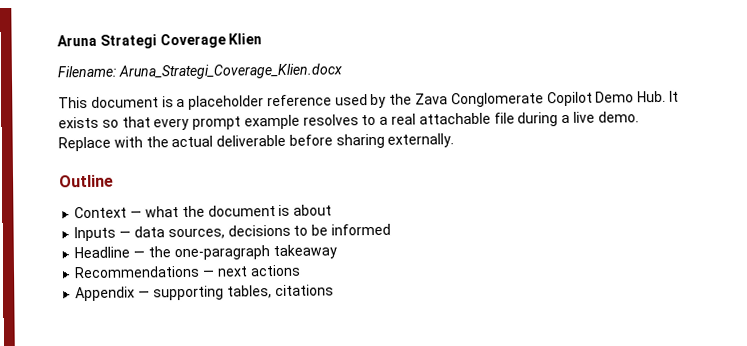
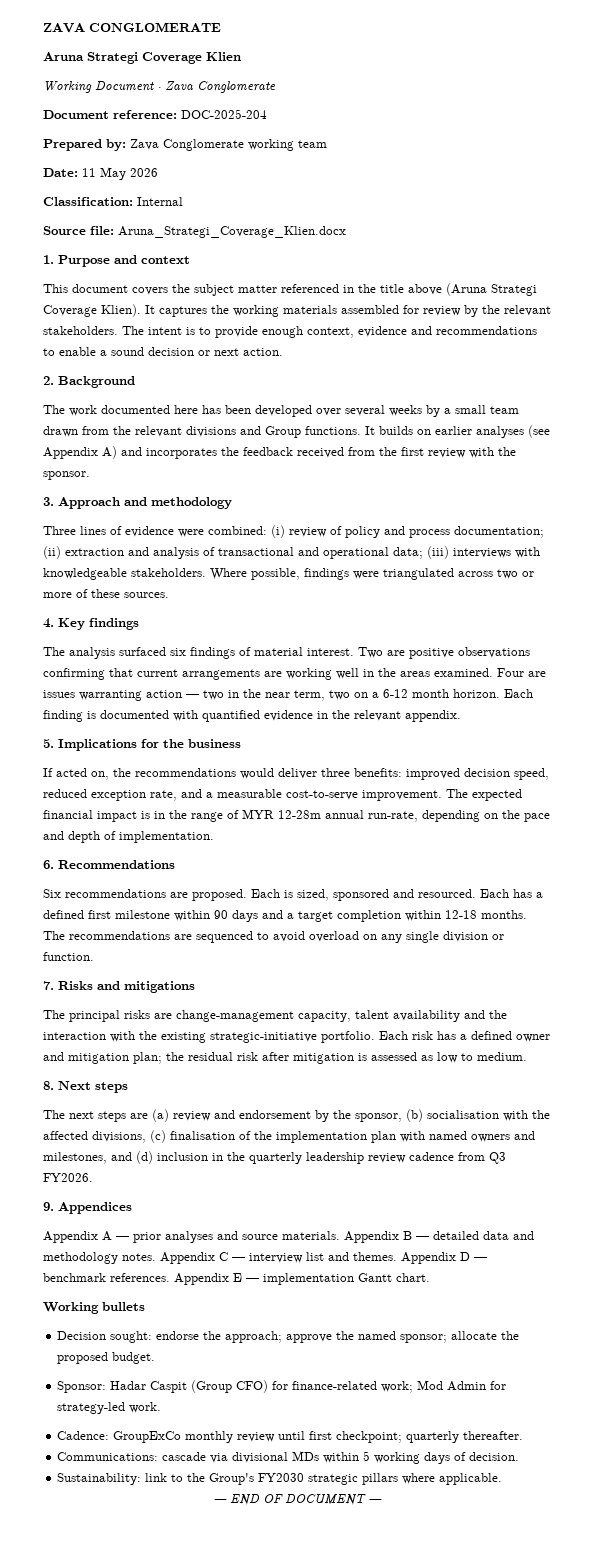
+ ZAVA CONGLOMERATE
- Filename: Aruna_Strategi_Coverage_Klien.docx
- This document is a placeholder reference used by the Zava Conglomerate Copilot Demo Hub. It exists so that every prompt example resolves to a real attachable file during a live demo. Replace with the actual deliverable before sharing externally.
- Outline
- Context — what the document is about
- Inputs — data sources, decisions to be informed
- Headline — the one-paragraph takeaway
- Recommendations — next actions
- Appendix — supporting tables, citations
+ Working Document · Zava Conglomerate
+ Document reference: DOC-2025-204
+ Prepared by: Zava Conglomerate working team
+ Date: 11 May 2026
+ Classification: Internal
+ Source file: Aruna_Strategi_Coverage_Klien.docx
+ 1. Purpose and context
+ This document covers the subject matter referenced in the title above (Aruna Strategi Coverage Klien). It captures the working materials assembled for review by the relevant stakeholders. The intent is to provide enough context, evidence and recommendations to enable a sound decision or next action.
+ 2. Background
+ The work documented here has been developed over several weeks by a small team drawn from the relevant divisions and Group functions. It builds on earlier analyses (see Appendix A) and incorporates the feedback received from the first review with the sponsor.
+ 3. Approach and methodology
+ Three lines of evidence were combined: (i) review of policy and process documentation; (ii) extraction and analysis of transactional and operational data; (iii) interviews with knowledgeable stakeholders. Where possible, findings were triangulated across two or more of these sources.
+ 4. Key findings
+ The analysis surfaced six findings of material interest. Two are positive observations confirming that current arrangements are working well in the areas examined. Four are issues warranting action — two in the near term, two on a 6-12 month horizon. Each finding is documented with quantified evidence in the relevant appendix.
+ 5. Implications for the business
+ If acted on, the recommendations would deliver three benefits: improved decision speed, reduced exception rate, and a measurable cost-to-serve improvement. The expected financial impact is in the range of MYR 12-28m annual run-rate, depending on the pace and depth of implementation.
+ 6. Recommendations
+ Six recommendations are proposed. Each is sized, sponsored and resourced. Each has a defined first milestone within 90 days and a target completion within 12-18 months. The recommendations are sequenced to avoid overload on any single division or function.
+ 7. Risks and mitigations
+ The principal risks are change-management capacity, talent availability and the interaction with the existing strategic-initiative portfolio. Each risk has a defined owner and mitigation plan; the residual risk after mitigation is assessed as low to medium.
+ 8. Next steps
+ The next steps are (a) review and endorsement by the sponsor, (b) socialisation with the affected divisions, (c) finalisation of the implementation plan with named owners and milestones, and (d) inclusion in the quarterly leadership review cadence from Q3 FY2026.
+ 9. Appendices
+ Appendix A — prior analyses and source materials. Appendix B — detailed data and methodology notes. Appendix C — interview list and themes. Appendix D — benchmark references. Appendix E — implementation Gantt chart.
+ Working bullets
+ Decision sought: endorse the approach; approve the named sponsor; allocate the proposed budget.
+ Sponsor: Hadar Caspit (Group CFO) for finance-related work; Mod Admin for strategy-led work.
+ Cadence: GroupExCo monthly review until first checkpoint; quarterly thereafter.
+ Communications: cascade via divisional MDs within 5 working days of decision.
+ Sustainability: link to the Group's FY2030 strategic pillars where applicable.
+ — END OF DOCUMENT —

